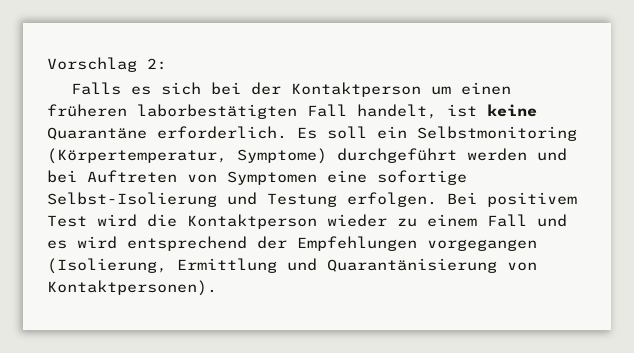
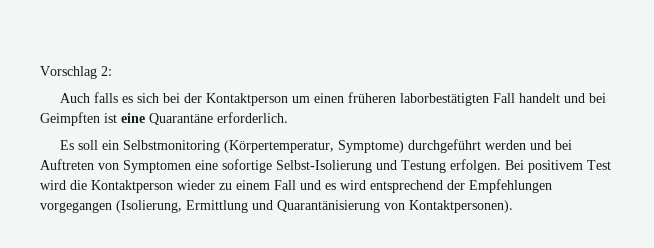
- Falls es sich bei der Kontaktperson um einen früheren laborbestätigten Fall handelt, ist keine Quarantäne erforderlich. Es soll ein Selbstmonitoring (Körpertemperatur, Symptome) durchgeführt werden und bei Auftreten von Symptomen eine sofortige Selbst-Isolierung und Testung erfolgen.
+ Auch falls es sich bei der Kontaktperson um einen früheren laborbestätigten Fall handelt und bei Geimpften ist eine Quarantäne erforderlich.
+ Es soll ein Selbstmonitoring (Körpertemperatur, Symptome) durchgeführt werden und bei Auftreten von Symptomen eine sofortige Selbst-Isolierung und Testung erfolgen.

